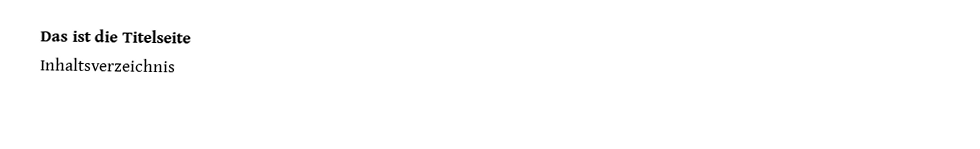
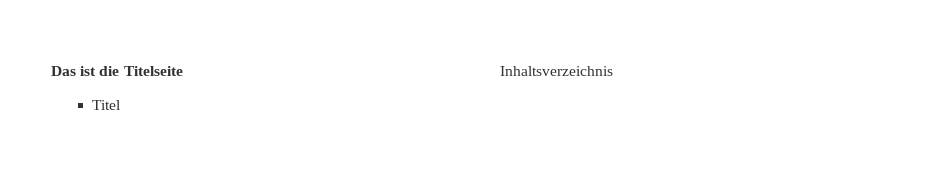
+ Titel

